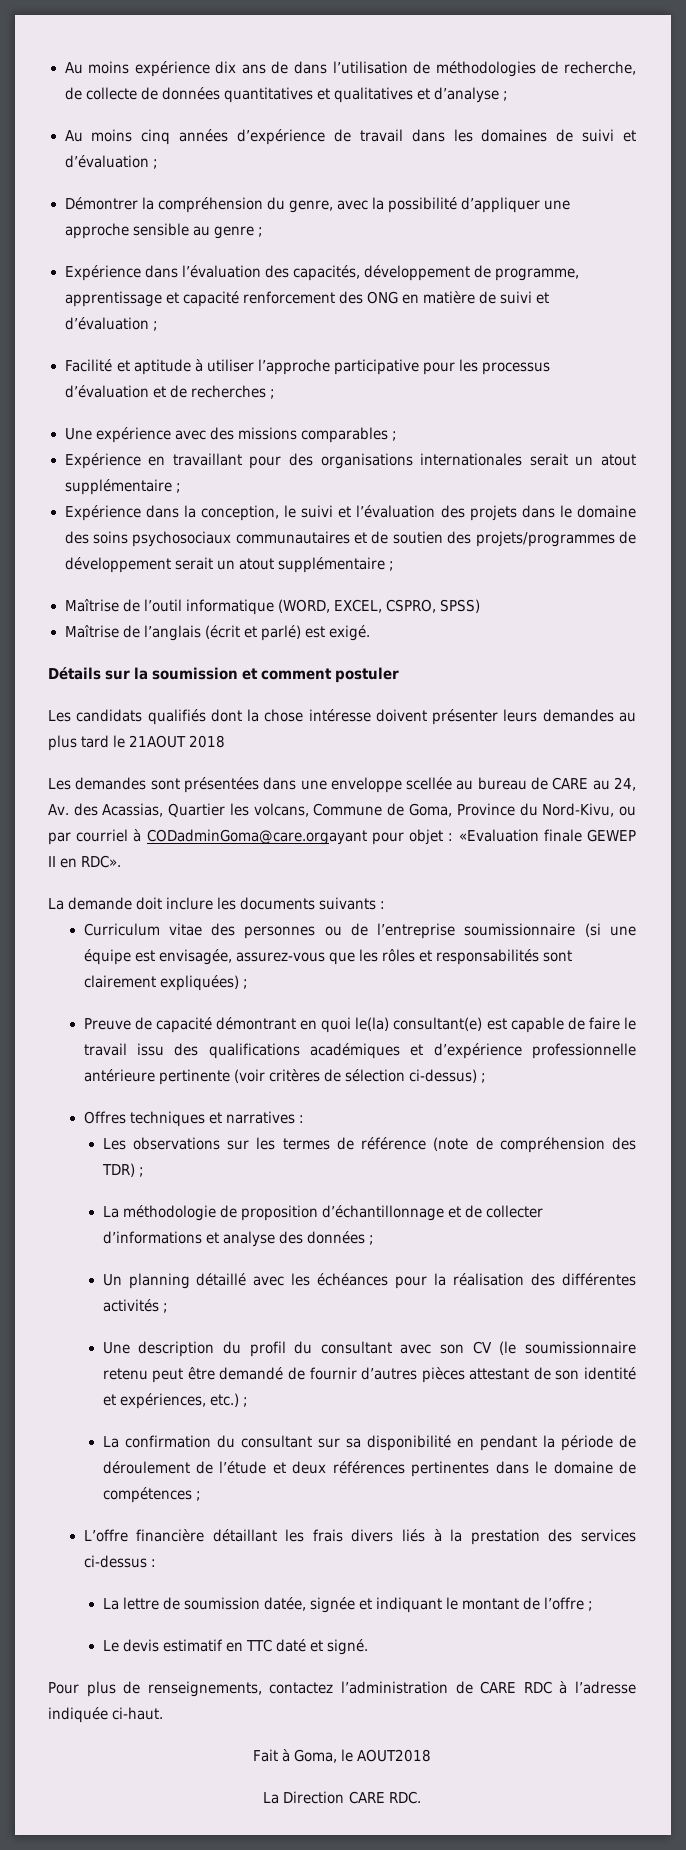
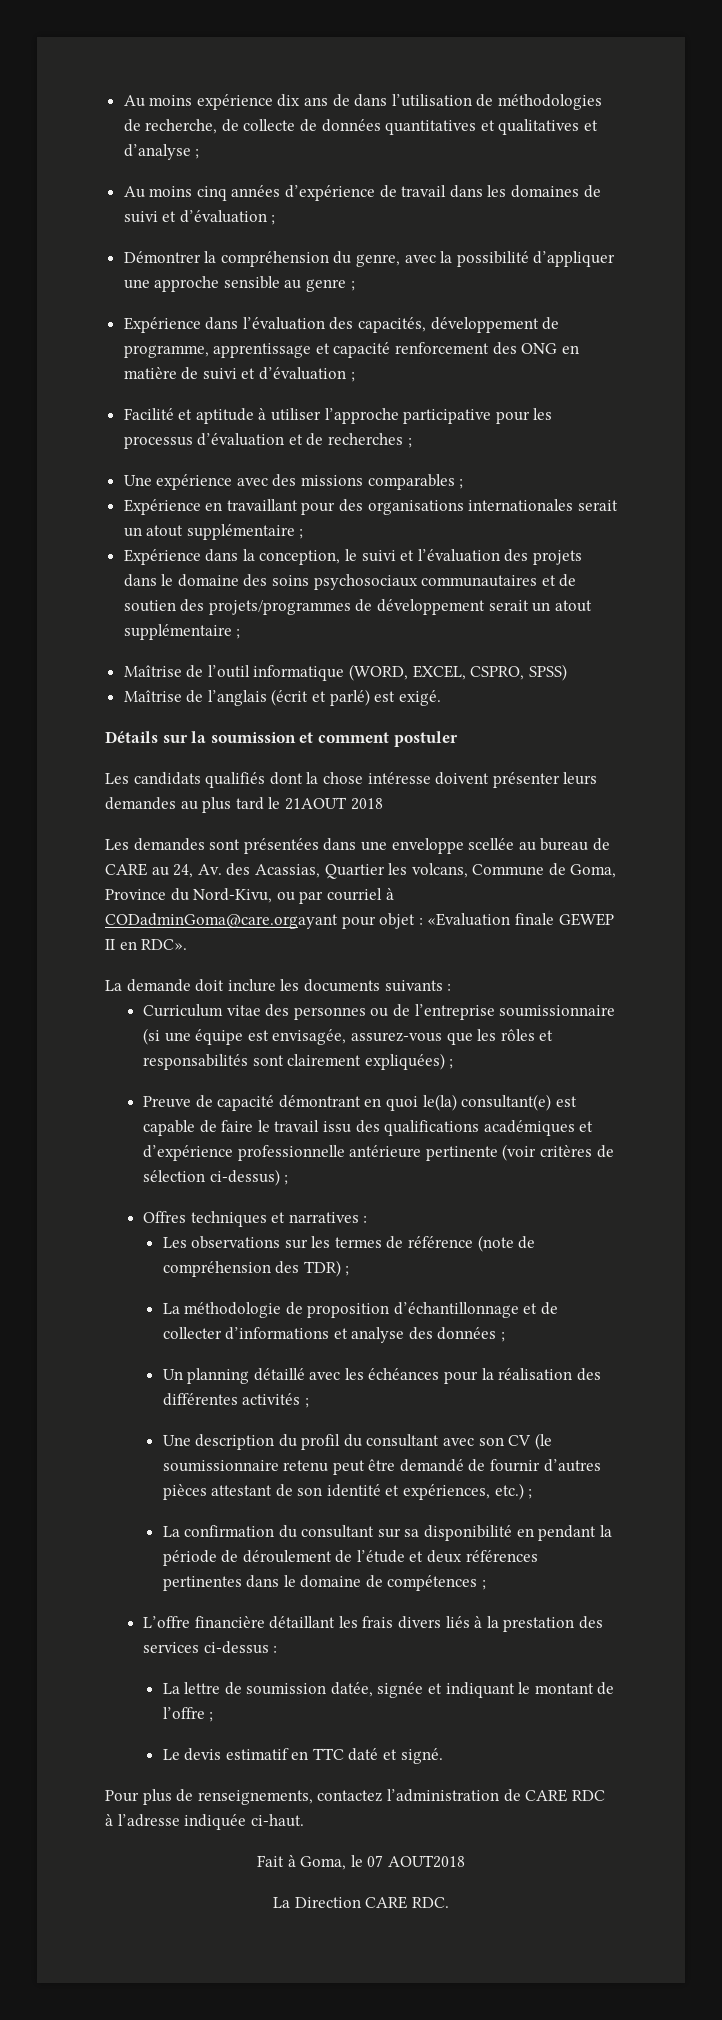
- Fait à Goma, le AOUT2018
+ Fait à Goma, le 07 AOUT2018

